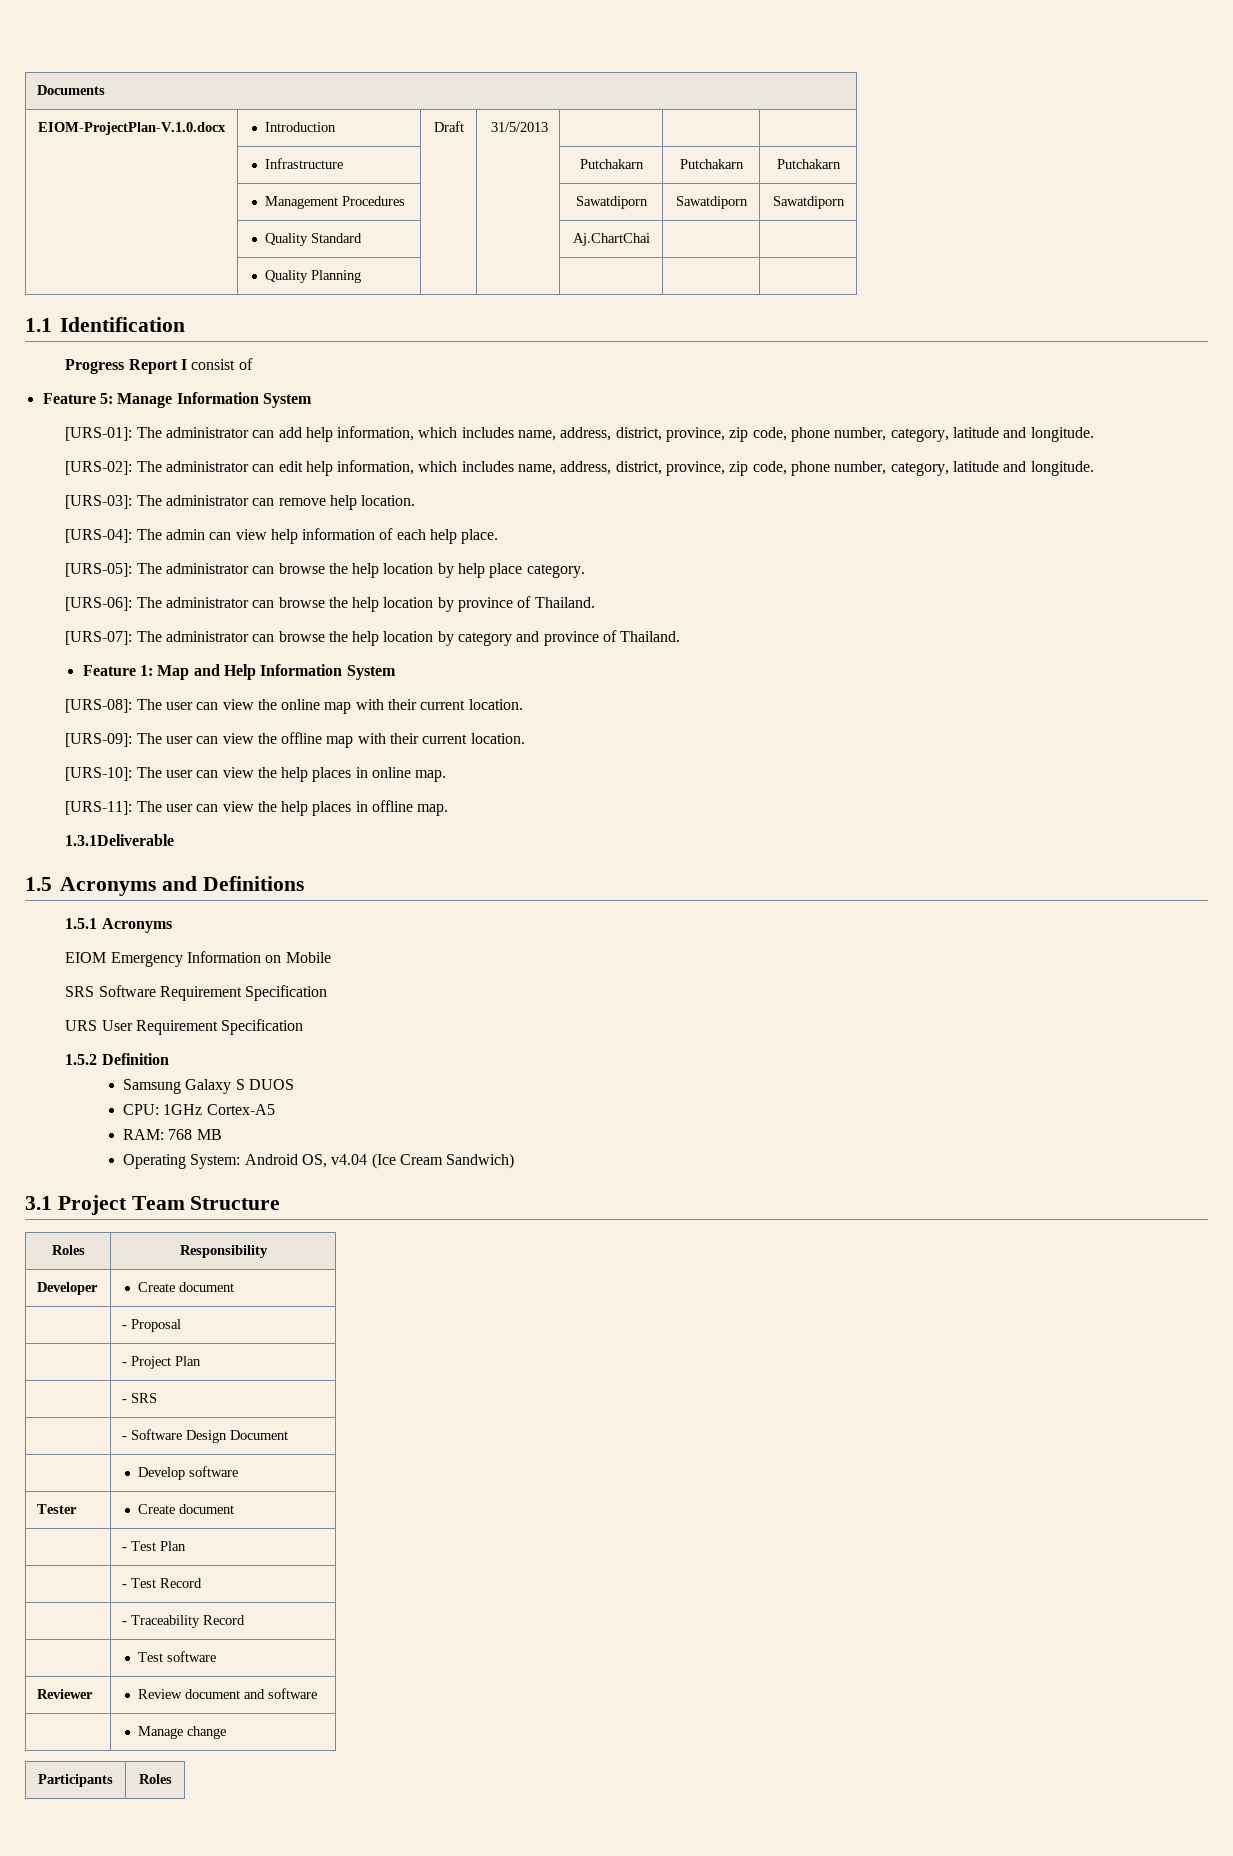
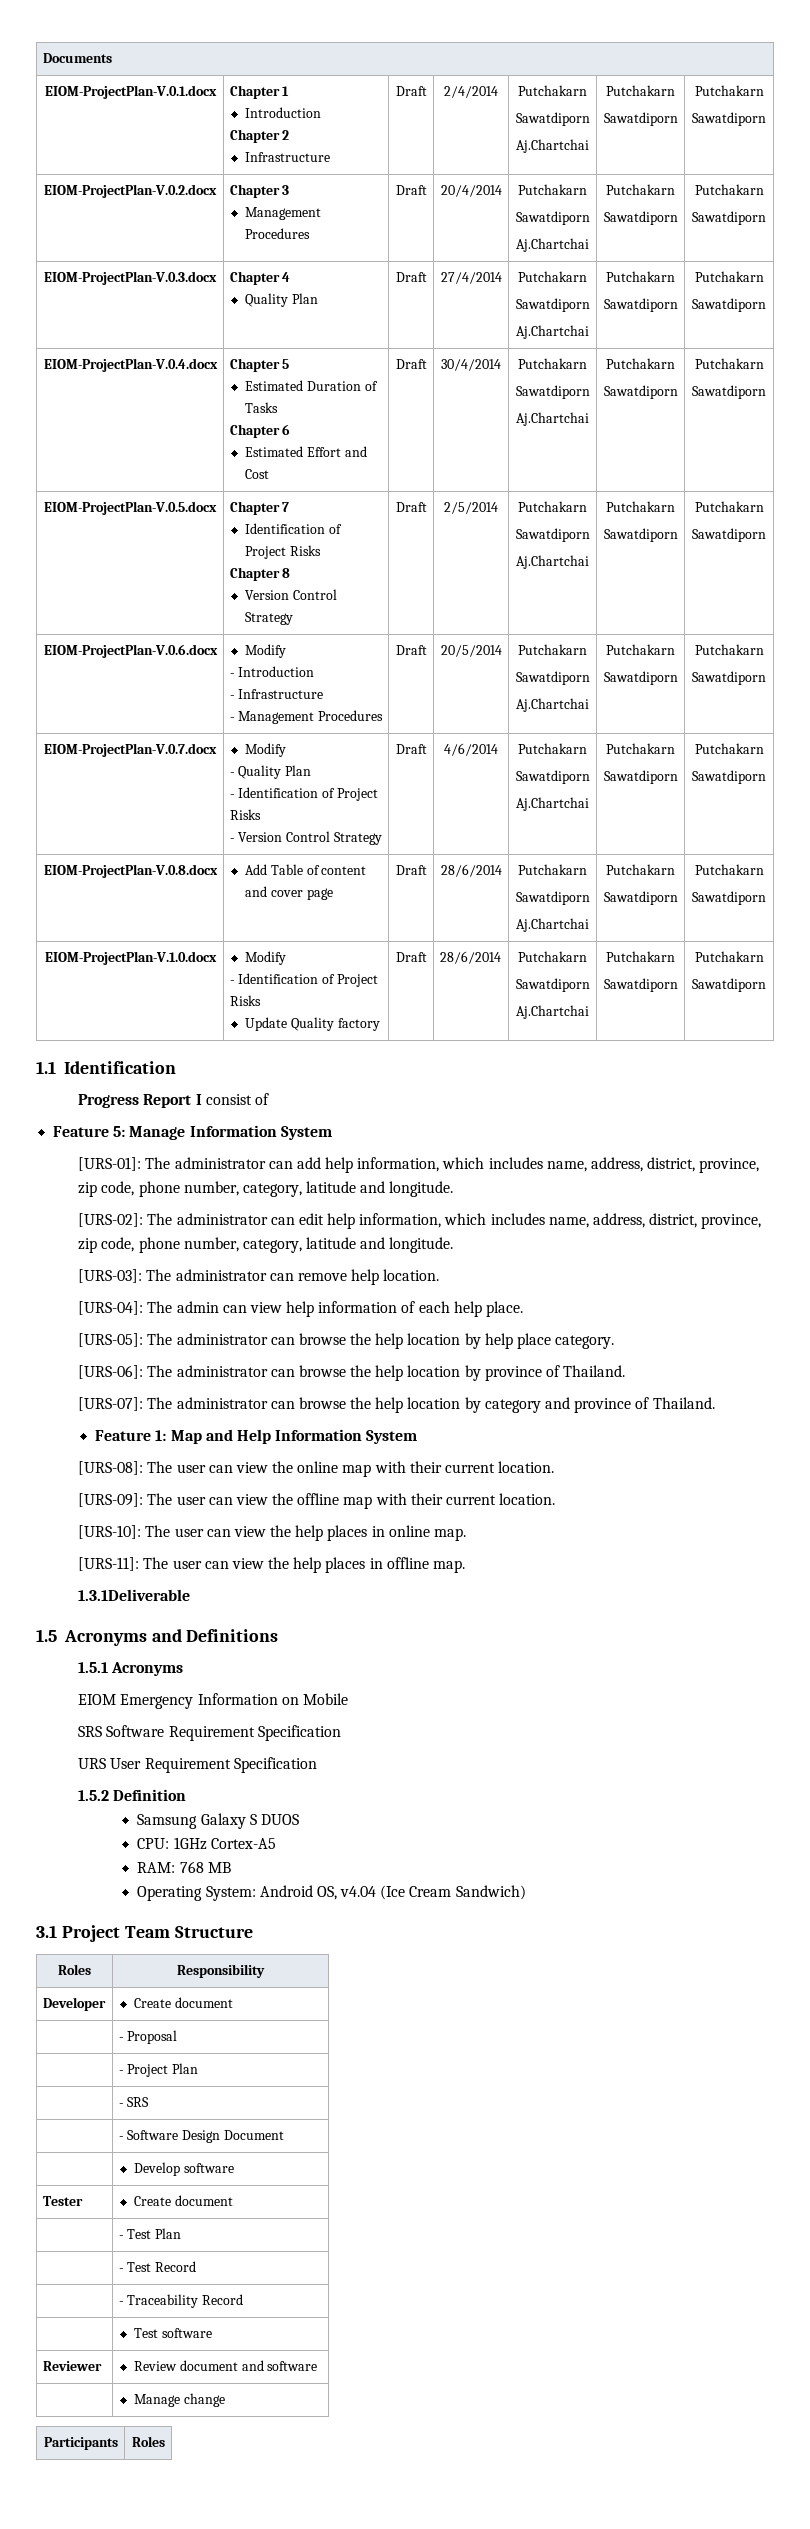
- EIOM-ProjectPlan-V.1.0.docx | Introduction | Draft | 31/5/2013 | | |
- | Infrastructure | | | Putchakarn | Putchakarn | Putchakarn
- | Management Procedures | | | Sawatdiporn | Sawatdiporn | Sawatdiporn
- | Quality Standard | | | Aj.ChartChai | |
- | Quality Planning | | | | |
+ EIOM-ProjectPlan-V.0.1.docx | Chapter 1
+ Introduction
+ Chapter 2
+ Infrastructure | Draft | 2/4/2014 | Putchakarn
+ Sawatdiporn
+ Aj.Chartchai | Putchakarn
+ Sawatdiporn | Putchakarn
+ Sawatdiporn
+ EIOM-ProjectPlan-V.0.2.docx | Chapter 3
+ Management Procedures | Draft | 20/4/2014 | Putchakarn
+ Sawatdiporn
+ Aj.Chartchai | Putchakarn
+ Sawatdiporn | Putchakarn
+ Sawatdiporn
+ EIOM-ProjectPlan-V.0.3.docx | Chapter 4
+ Quality Plan | Draft | 27/4/2014 | Putchakarn
+ Sawatdiporn
+ Aj.Chartchai | Putchakarn
+ Sawatdiporn | Putchakarn
+ Sawatdiporn
+ EIOM-ProjectPlan-V.0.4.docx | Chapter 5
+ Estimated Duration of Tasks
+ Chapter 6
+ Estimated Effort and Cost | Draft | 30/4/2014 | Putchakarn
+ Sawatdiporn
+ Aj.Chartchai | Putchakarn
+ Sawatdiporn | Putchakarn
+ Sawatdiporn
+ EIOM-ProjectPlan-V.0.5.docx | Chapter 7
+ Identification of Project Risks
+ Chapter 8
+ Version Control Strategy | Draft | 2/5/2014 | Putchakarn
+ Sawatdiporn
+ Aj.Chartchai | Putchakarn
+ Sawatdiporn | Putchakarn
+ Sawatdiporn
+ EIOM-ProjectPlan-V.0.6.docx | Modify
+ - Introduction
+ - Infrastructure
+ - Management Procedures | Draft | 20/5/2014 | Putchakarn
+ Sawatdiporn
+ Aj.Chartchai | Putchakarn
+ Sawatdiporn | Putchakarn
+ Sawatdiporn
+ EIOM-ProjectPlan-V.0.7.docx | Modify
+ - Quality Plan
+ - Identification of Project Risks
+ - Version Control Strategy | Draft | 4/6/2014 | Putchakarn
+ Sawatdiporn
+ Aj.Chartchai | Putchakarn
+ Sawatdiporn | Putchakarn
+ Sawatdiporn
+ EIOM-ProjectPlan-V.0.8.docx | Add Table of content and cover page | Draft | 28/6/2014 | Putchakarn
+ Sawatdiporn
+ Aj.Chartchai | Putchakarn
+ Sawatdiporn | Putchakarn
+ Sawatdiporn
+ EIOM-ProjectPlan-V.1.0.docx | Modify
+ - Identification of Project Risks
+ Update Quality factory | Draft | 28/6/2014 | Putchakarn
+ Sawatdiporn
+ Aj.Chartchai | Putchakarn
+ Sawatdiporn | Putchakarn
+ Sawatdiporn

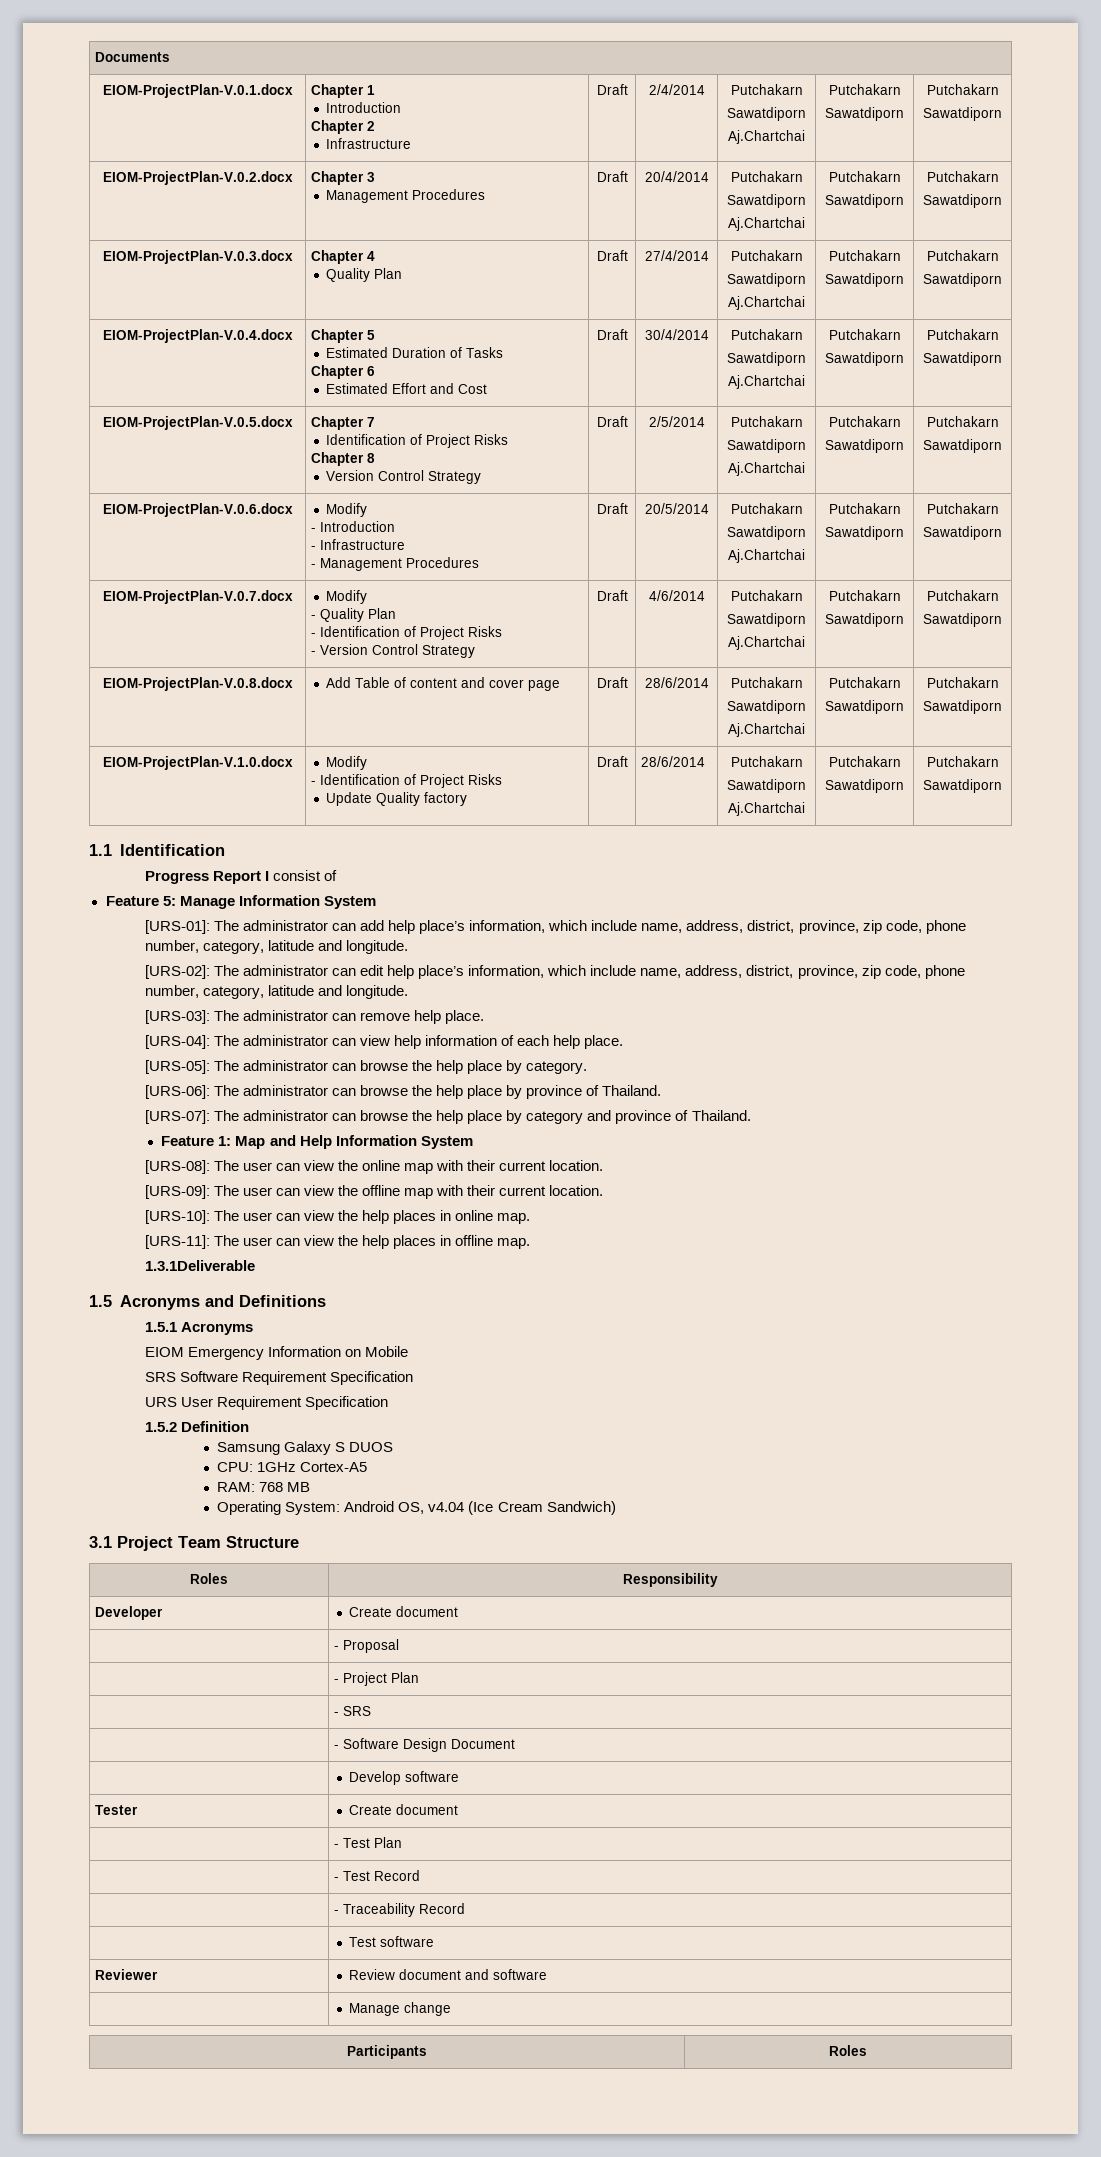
- [URS-01]: The administrator can add help information, which includes name, address, district, province, zip code, phone number, category, latitude and longitude.
+ [URS-01]: The administrator can add help place’s information, which include name, address, district, province, zip code, phone number, category, latitude and longitude.
- [URS-02]: The administrator can edit help information, which includes name, address, district, province, zip code, phone number, category, latitude and longitude.
+ [URS-02]: The administrator can edit help place’s information, which include name, address, district, province, zip code, phone number, category, latitude and longitude.
- [URS-03]: The administrator can remove help location.
+ [URS-03]: The administrator can remove help place.
- [URS-04]: The admin can view help information of each help place.
+ [URS-04]: The administrator can view help information of each help place.
- [URS-05]: The administrator can browse the help location by help place category.
+ [URS-05]: The administrator can browse the help place by category.
- [URS-06]: The administrator can browse the help location by province of Thailand.
+ [URS-06]: The administrator can browse the help place by province of Thailand.
- [URS-07]: The administrator can browse the help location by category and province of Thailand.
+ [URS-07]: The administrator can browse the help place by category and province of Thailand.

